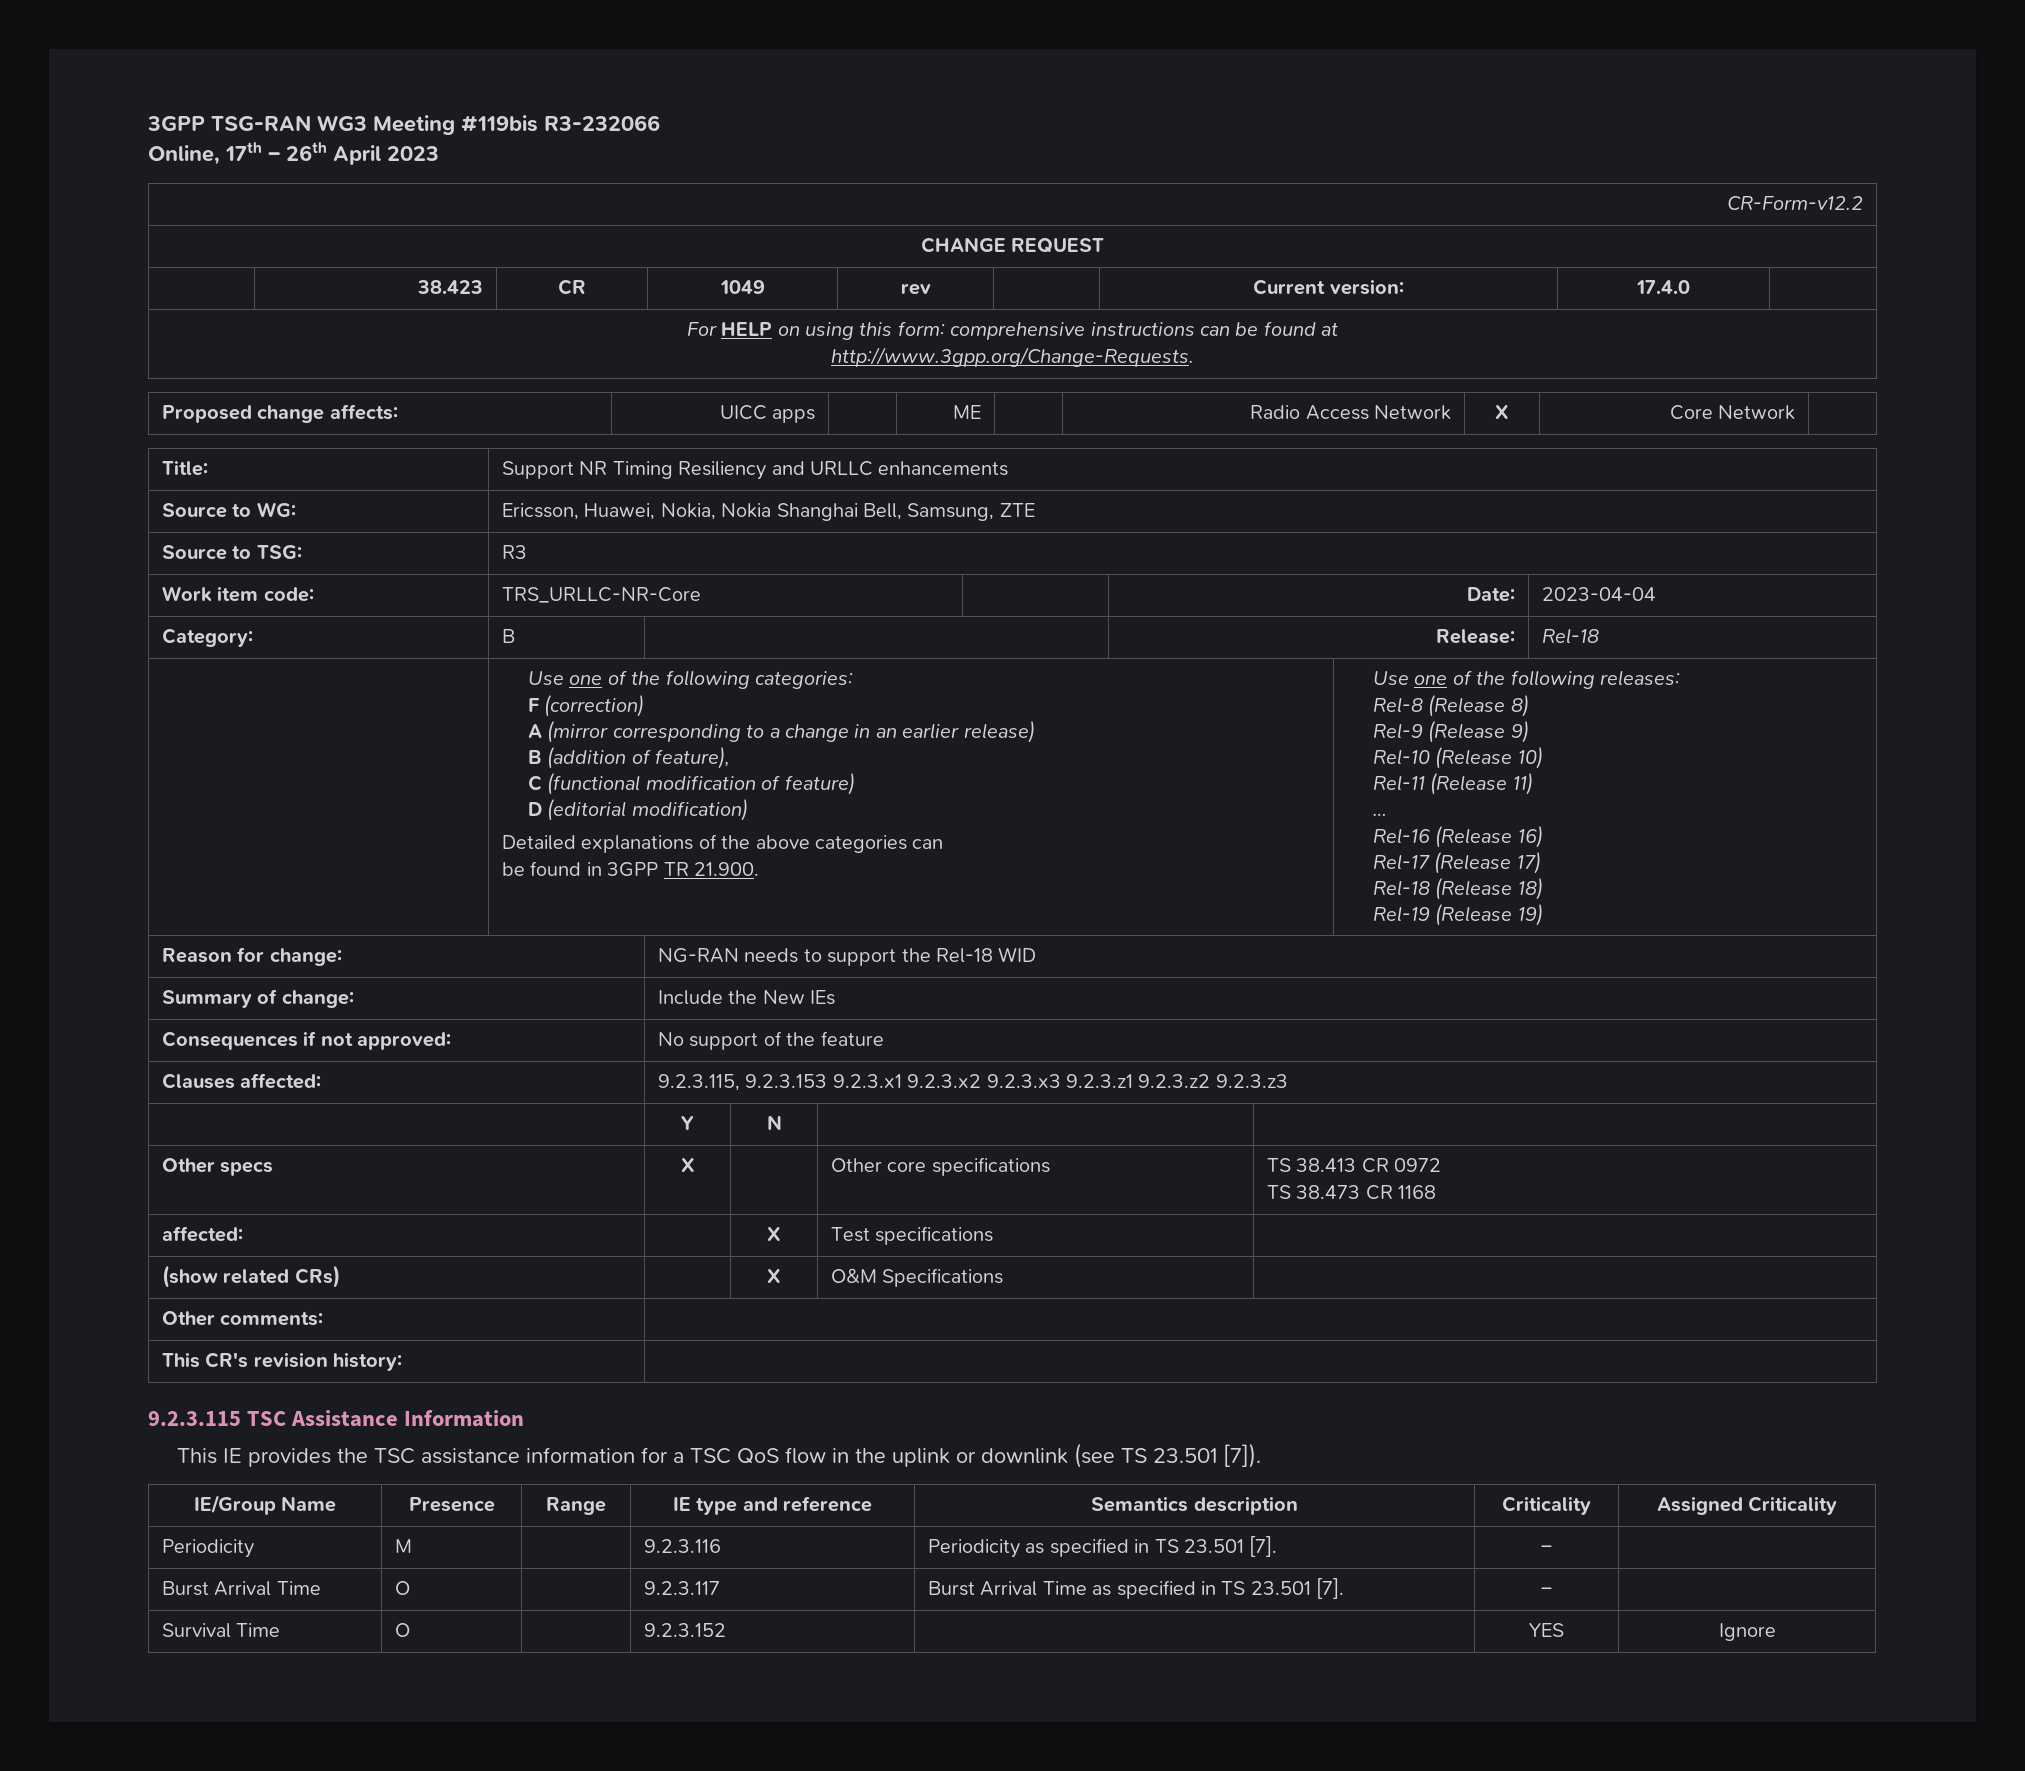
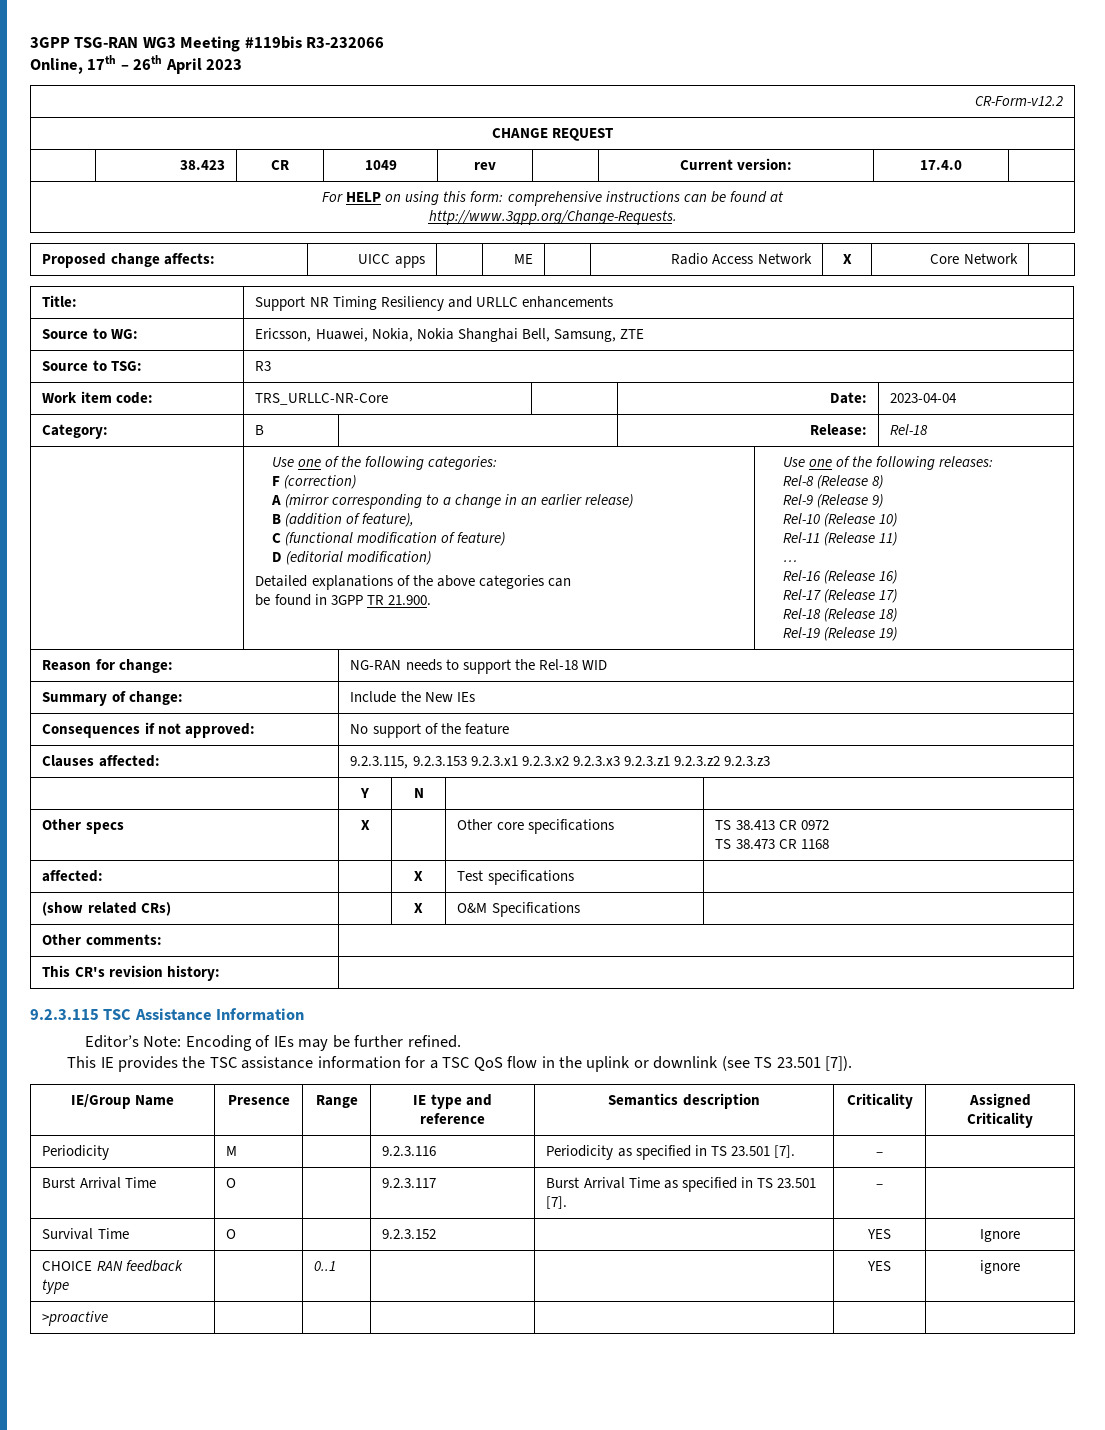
+ Editor’s Note: Encoding of IEs may be further refined.
+ CHOICE RAN feedback type | | 0..1 | | | YES | ignore
+ >proactive | | | | | |

